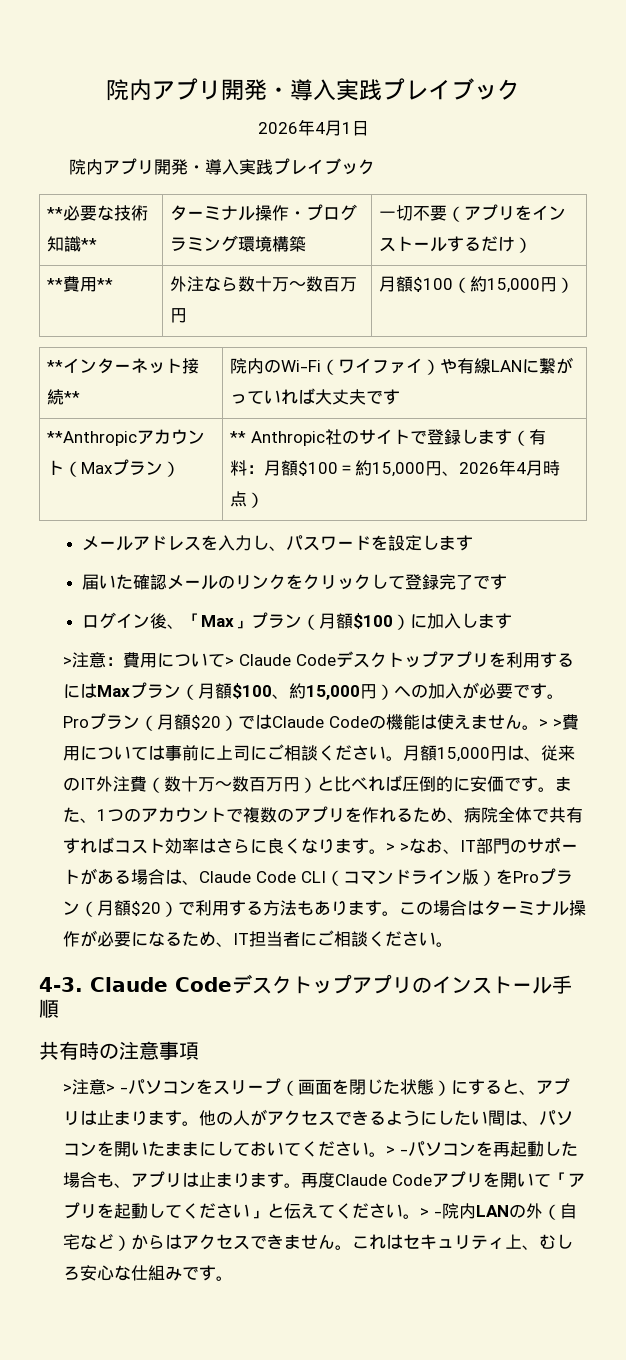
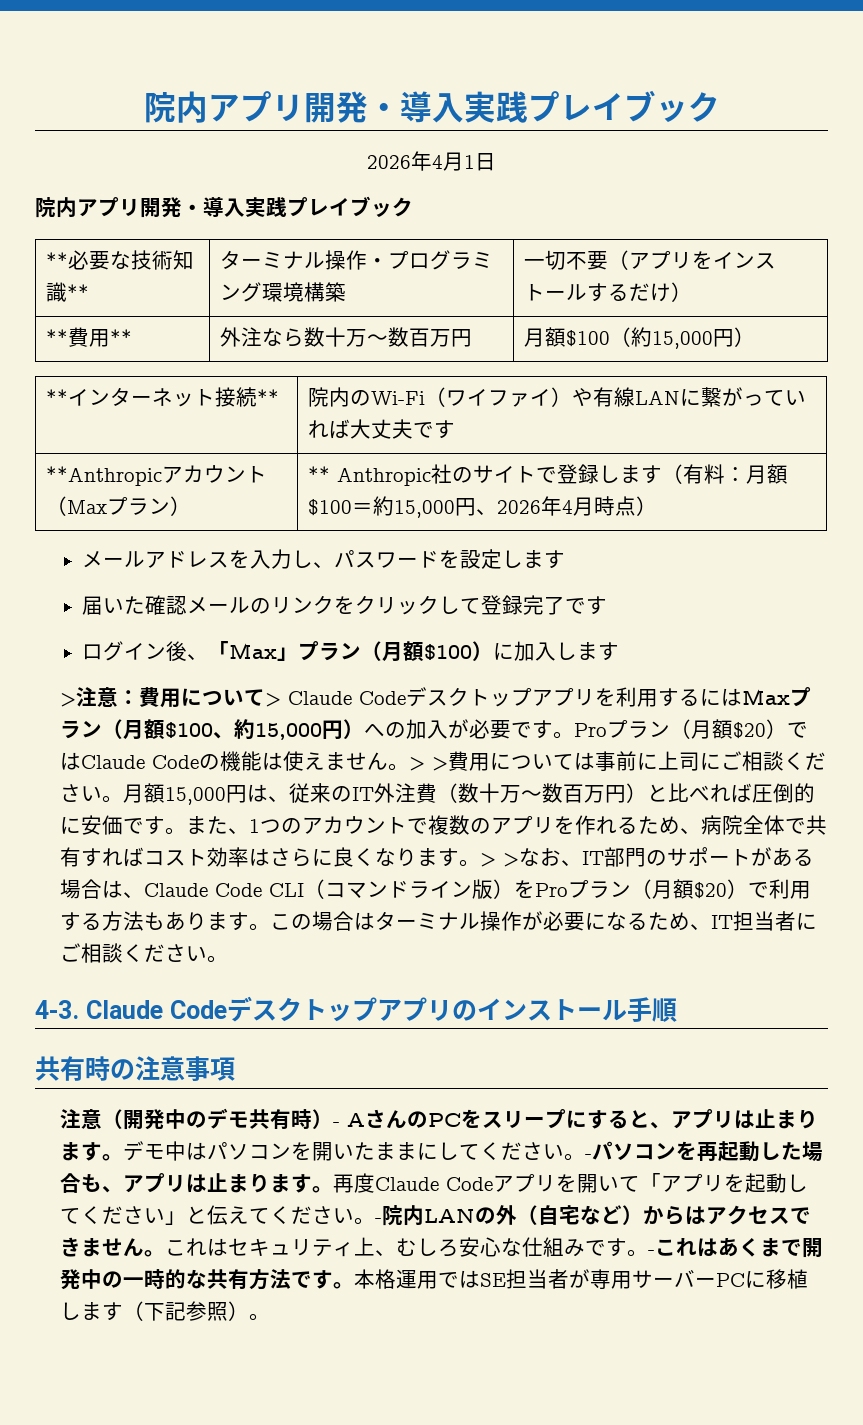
- >注意> -パソコンをスリープ（画面を閉じた状態）にすると、アプリは止まります。
+ 注意（開発中のデモ共有時）- AさんのPCをスリープにすると、アプリは止まります。
- 他の人がアクセスできるようにしたい間は、パソコンを開いたままにしておいてください。> -パソコンを再起動した場合も、アプリは止まります。
+ デモ中はパソコンを開いたままにしてください。-パソコンを再起動した場合も、アプリは止まります。
- > -院内LANの外（自宅など）からはアクセスできません。
+ -院内LANの外（自宅など）からはアクセスできません。
+ -これはあくまで開発中の一時的な共有方法です。本格運用ではSE担当者が専用サーバーPCに移植します（下記参照）。

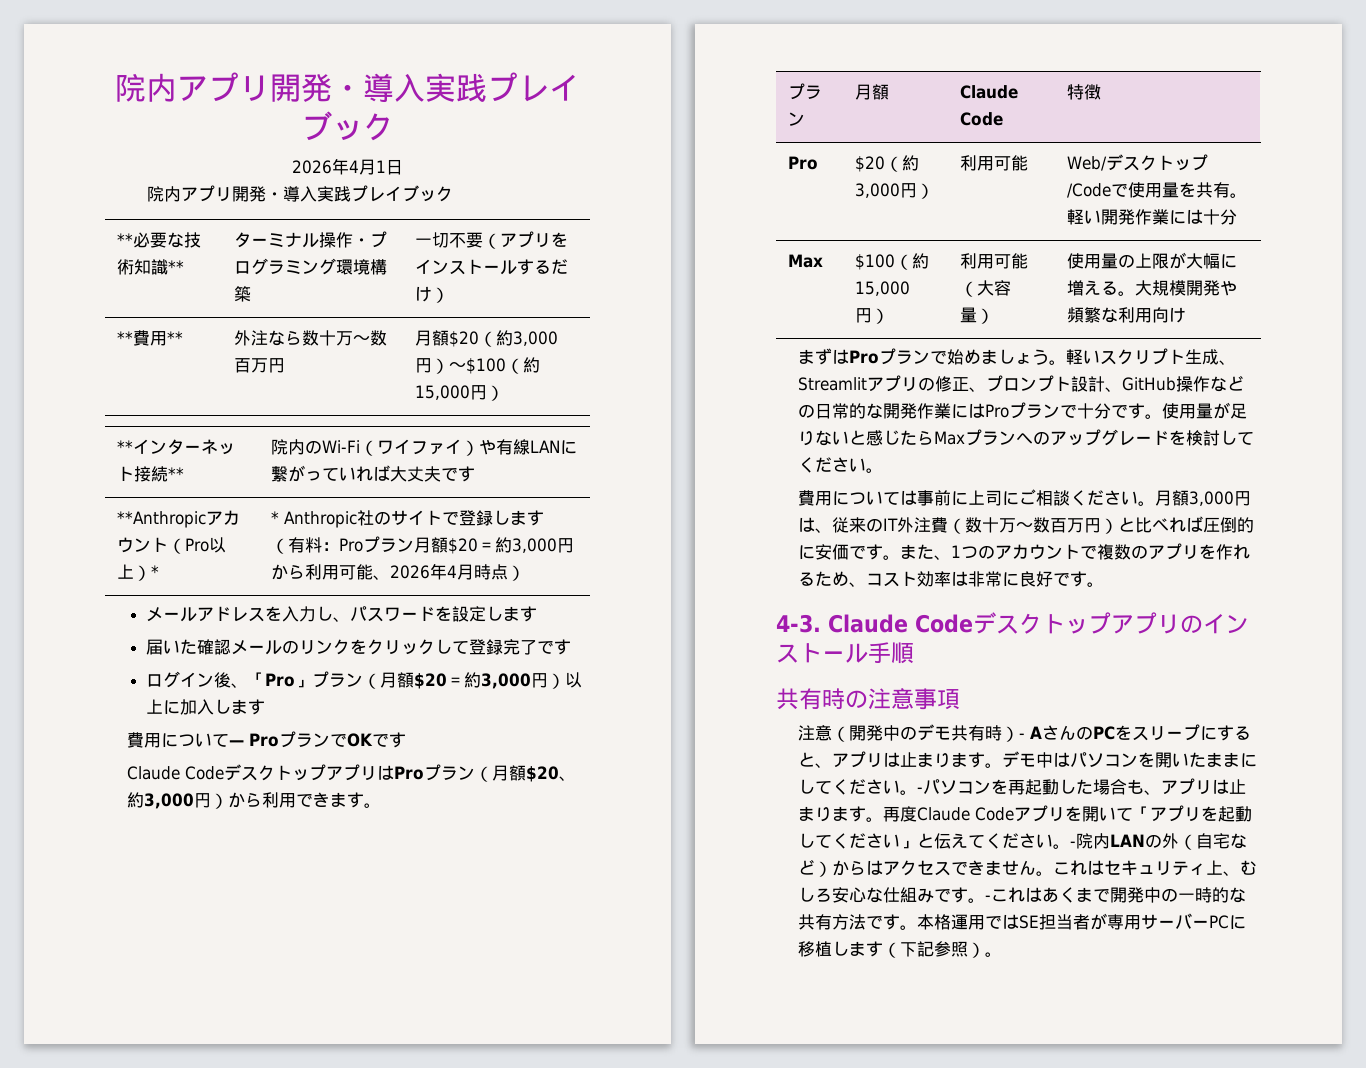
- **費用** | 外注なら数十万〜数百万円 | 月額$100（約15,000円）
+ **費用** | 外注なら数十万〜数百万円 | 月額$20（約3,000円）〜$100（約15,000円）
- **Anthropicアカウント（Maxプラン） | ** Anthropic社のサイトで登録します（有料：月額$100＝約15,000円、2026年4月時点）
+ **Anthropicアカウント（Pro以上）* | * Anthropic社のサイトで登録します（有料：Proプラン月額$20＝約3,000円から利用可能、2026年4月時点）
- ログイン後、「Max」プラン（月額$100）に加入します
+ ログイン後、「Pro」プラン（月額$20＝約3,000円）以上に加入します
- >注意：費用について> Claude Codeデスクトップアプリを利用するにはMaxプラン（月額$100、約15,000円）への加入が必要です。Proプラン（月額$20）ではClaude Codeの機能は使えません。> >費用については事前に上司にご相談ください。
+ 費用について— ProプランでOKです
+ Claude CodeデスクトップアプリはProプラン（月額$20、約3,000円）から利用できます。
+ プラン | 月額 | Claude Code | 特徴
+ Pro | $20（約3,000円） | 利用可能 | Web/デスクトップ/Codeで使用量を共有。軽い開発作業には十分
+ Max | $100（約15,000円） | 利用可能（大容量） | 使用量の上限が大幅に増える。大規模開発や頻繁な利用向け
+ まずはProプランで始めましょう。軽いスクリプト生成、Streamlitアプリの修正、プロンプト設計、GitHub操作などの日常的な開発作業にはProプランで十分です。使用量が足りないと感じたらMaxプランへのアップグレードを検討してください。
+ 費用については事前に上司にご相談ください。
- 月額15,000円は、従来のIT外注費（数十万〜数百万円）と比べれば圧倒的に安価です。
+ 月額3,000円は、従来のIT外注費（数十万〜数百万円）と比べれば圧倒的に安価です。
- また、1つのアカウントで複数のアプリを作れるため、病院全体で共有すればコスト効率はさらに良くなります。> >なお、IT部門のサポートがある場合は、Claude Code CLI（コマンドライン版）をProプラン（月額$20）で利用する方法もあります。この場合はターミナル操作が必要になるため、IT担当者にご相談ください。
+ また、1つのアカウントで複数のアプリを作れるため、コスト効率は非常に良好です。

